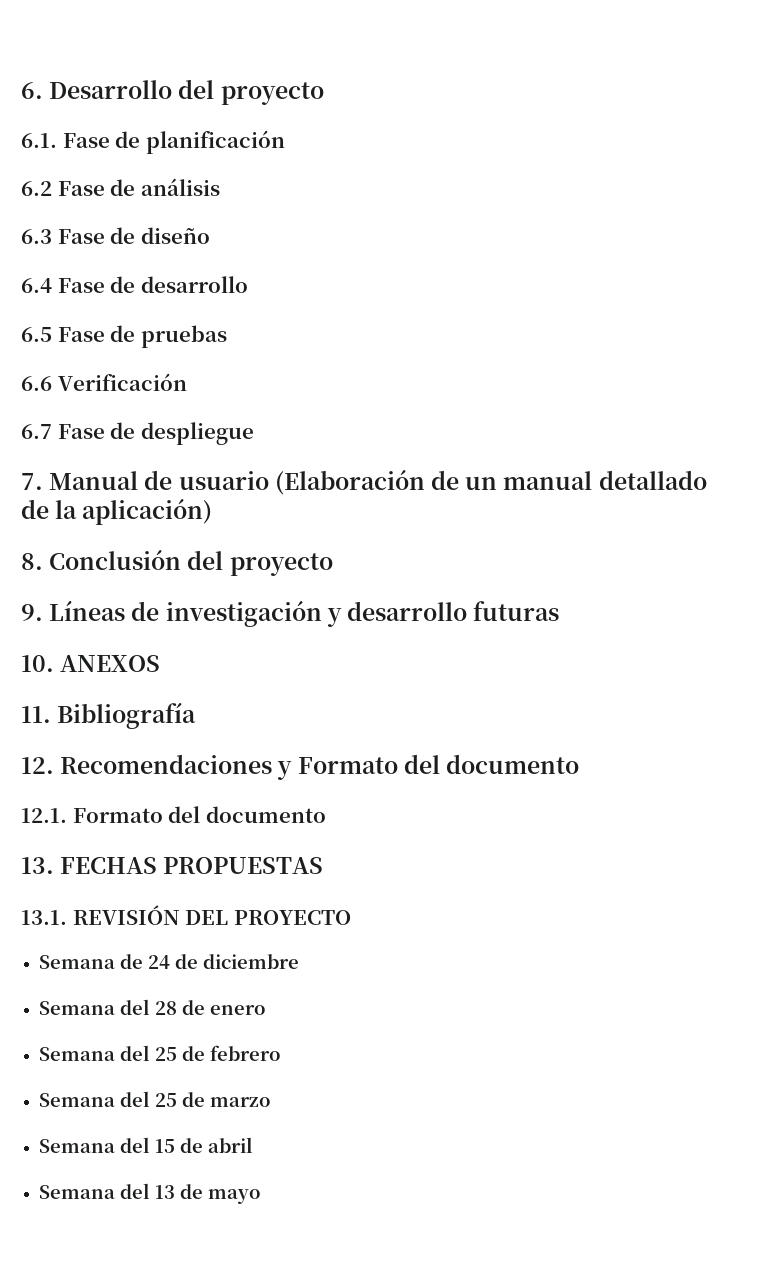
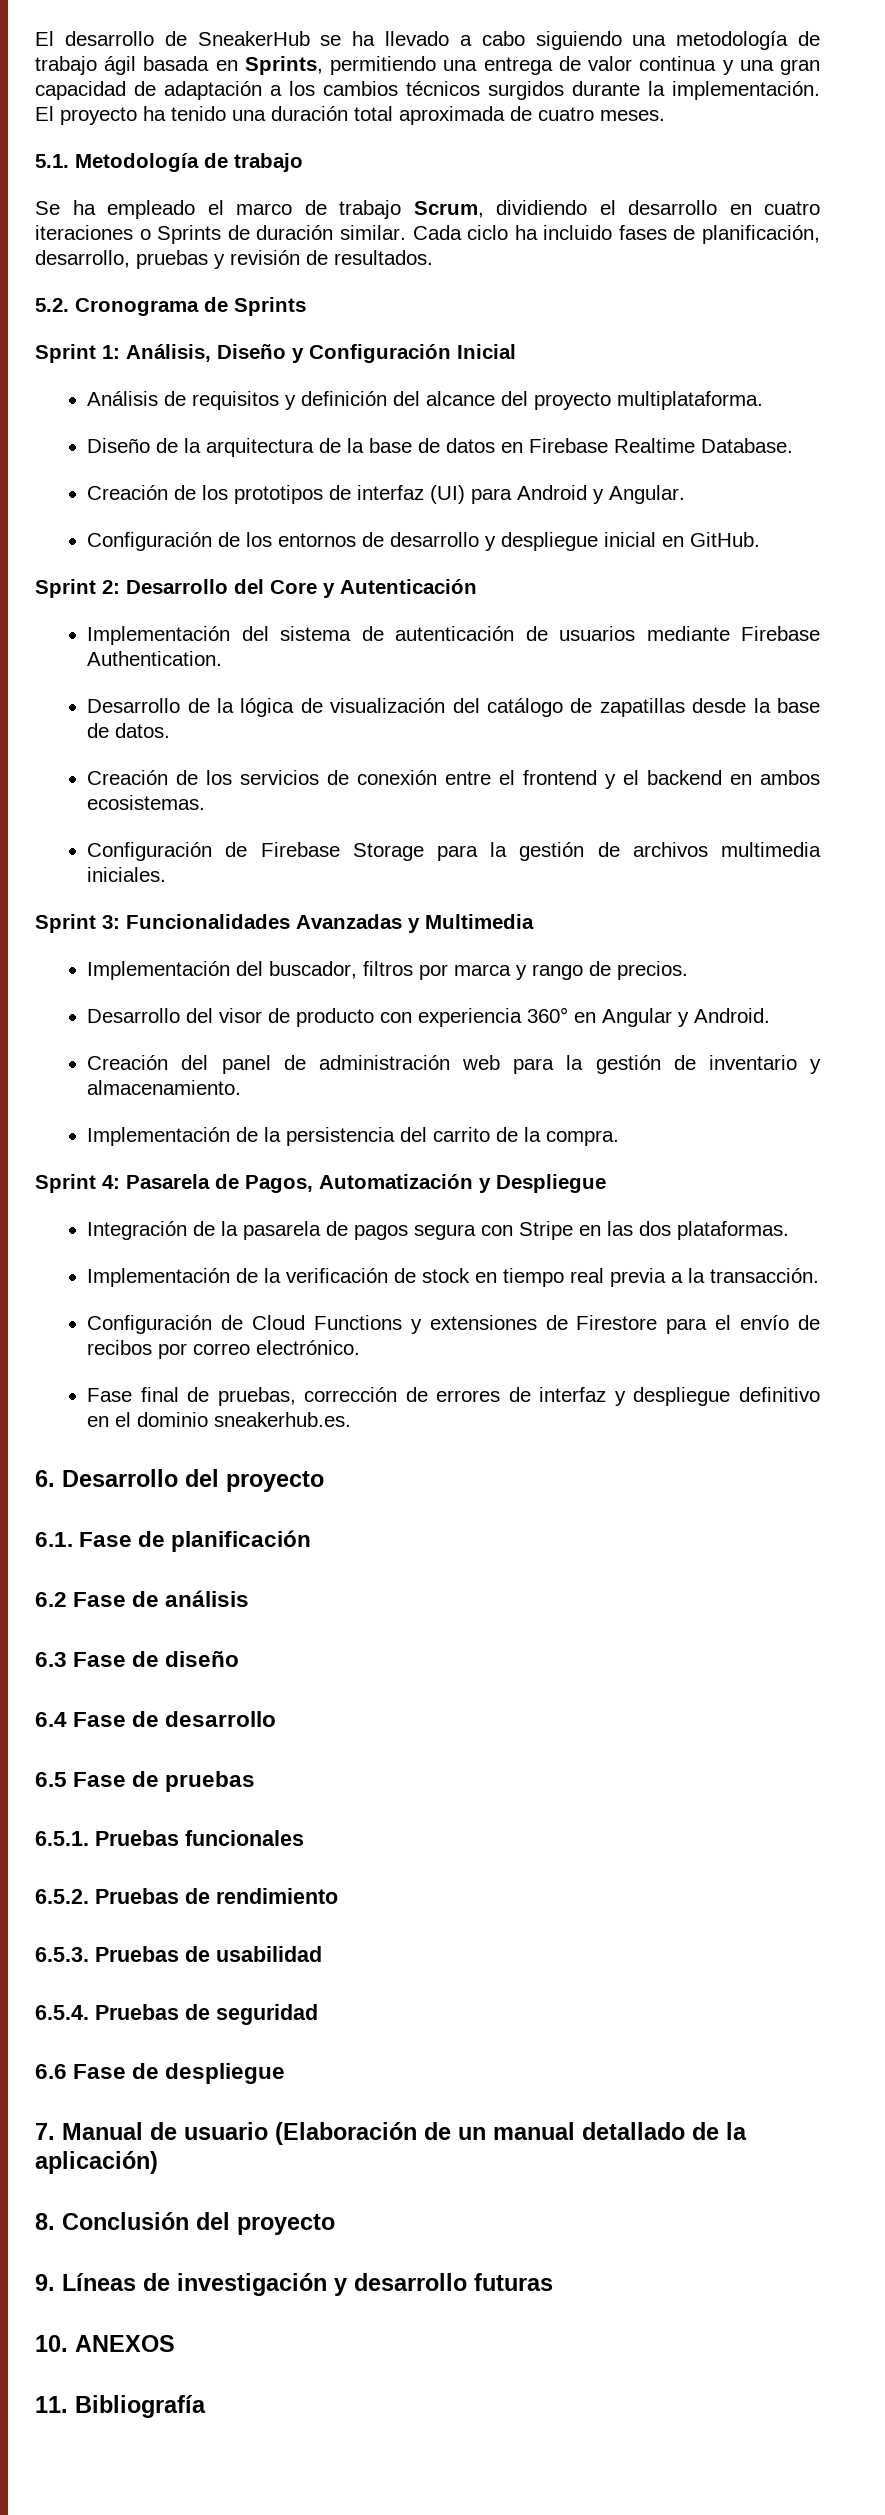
+ El desarrollo de SneakerHub se ha llevado a cabo siguiendo una metodología de trabajo ágil basada en Sprints, permitiendo una entrega de valor continua y una gran capacidad de adaptación a los cambios técnicos surgidos durante la implementación. El proyecto ha tenido una duración total aproximada de cuatro meses.
+ 5.1. Metodología de trabajo
+ Se ha empleado el marco de trabajo Scrum, dividiendo el desarrollo en cuatro iteraciones o Sprints de duración similar. Cada ciclo ha incluido fases de planificación, desarrollo, pruebas y revisión de resultados.
+ 5.2. Cronograma de Sprints
+ Sprint 1: Análisis, Diseño y Configuración Inicial
+ Análisis de requisitos y definición del alcance del proyecto multiplataforma.
+ Diseño de la arquitectura de la base de datos en Firebase Realtime Database.
+ Creación de los prototipos de interfaz (UI) para Android y Angular.
+ Configuración de los entornos de desarrollo y despliegue inicial en GitHub.
+ Sprint 2: Desarrollo del Core y Autenticación
+ Implementación del sistema de autenticación de usuarios mediante Firebase Authentication.
+ Desarrollo de la lógica de visualización del catálogo de zapatillas desde la base de datos.
+ Creación de los servicios de conexión entre el frontend y el backend en ambos ecosistemas.
+ Configuración de Firebase Storage para la gestión de archivos multimedia iniciales.
+ Sprint 3: Funcionalidades Avanzadas y Multimedia
+ Implementación del buscador, filtros por marca y rango de precios.
+ Desarrollo del visor de producto con experiencia 360° en Angular y Android.
+ Creación del panel de administración web para la gestión de inventario y almacenamiento.
+ Implementación de la persistencia del carrito de la compra.
+ Sprint 4: Pasarela de Pagos, Automatización y Despliegue
+ Integración de la pasarela de pagos segura con Stripe en las dos plataformas.
+ Implementación de la verificación de stock en tiempo real previa a la transacción.
+ Configuración de Cloud Functions y extensiones de Firestore para el envío de recibos por correo electrónico.
+ Fase final de pruebas, corrección de errores de interfaz y despliegue definitivo en el dominio sneakerhub.es.
+ 6.5.1. Pruebas funcionales
+ 6.5.2. Pruebas de rendimiento
+ 6.5.3. Pruebas de usabilidad
+ 6.5.4. Pruebas de seguridad
- 6.6 Verificación
- 6.7 Fase de despliegue
+ 6.6 Fase de despliegue
- 12. Recomendaciones y Formato del documento
- 12.1. Formato del documento
- 13. FECHAS PROPUESTAS
- 13.1. REVISIÓN DEL PROYECTO
- Semana de 24 de diciembre
- Semana del 28 de enero
- Semana del 25 de febrero
- Semana del 25 de marzo
- Semana del 15 de abril
- Semana del 13 de mayo

